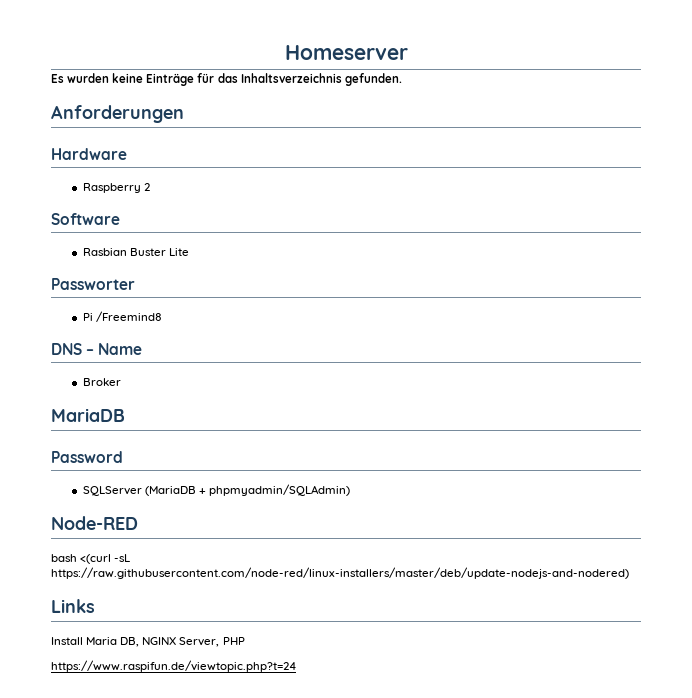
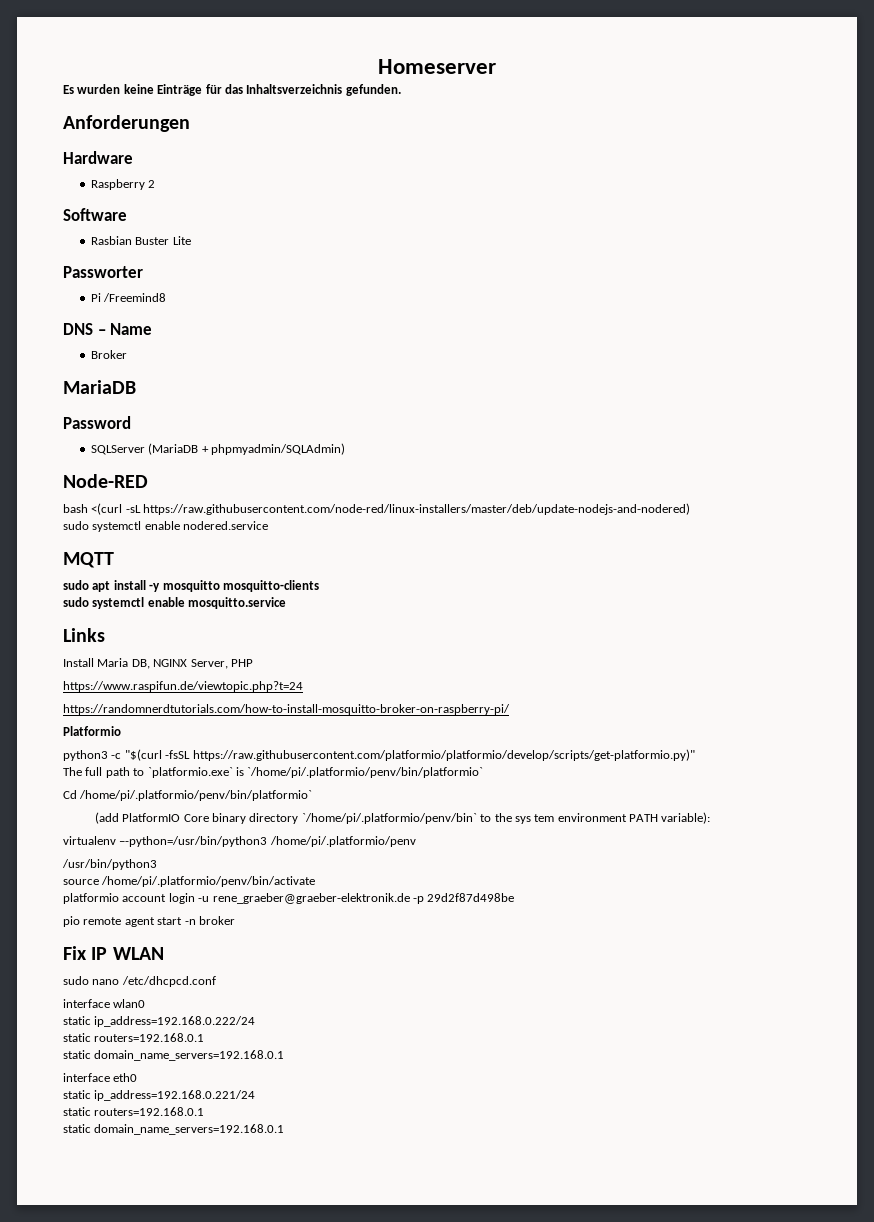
+ sudo systemctl enable nodered.service
+ MQTT
+ sudo apt install -y mosquitto mosquitto-clients
+ sudo systemctl enable mosquitto.service
+ https://randomnerdtutorials.com/how-to-install-mosquitto-broker-on-raspberry-pi/
+ Platformio
+ python3 -c "$(curl -fsSL https://raw.githubusercontent.com/platformio/platformio/develop/scripts/get-platformio.py)"
+ The full path to `platformio.exe` is `/home/pi/.platformio/penv/bin/platformio`
+ Cd /home/pi/.platformio/penv/bin/platformio`
+ (add PlatformIO Core binary directory `/home/pi/.platformio/penv/bin` to the sys tem environment PATH variable):
+ virtualenv –-python=/usr/bin/python3 /home/pi/.platformio/penv
+ /usr/bin/python3
+ source /home/pi/.platformio/penv/bin/activate
+ platformio account login -u rene_graeber@graeber-elektronik.de -p 29d2f87d498be
+ pio remote agent start -n broker
+ Fix IP WLAN
+ sudo nano /etc/dhcpcd.conf
+ interface wlan0
+ static ip_address=192.168.0.222/24
+ static routers=192.168.0.1
+ static domain_name_servers=192.168.0.1
+ interface eth0
+ static ip_address=192.168.0.221/24
+ static routers=192.168.0.1
+ static domain_name_servers=192.168.0.1

